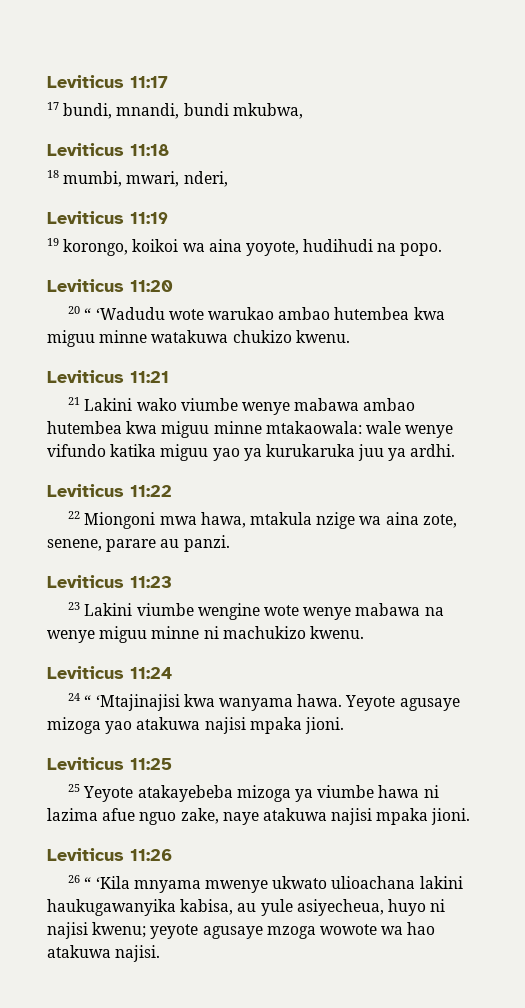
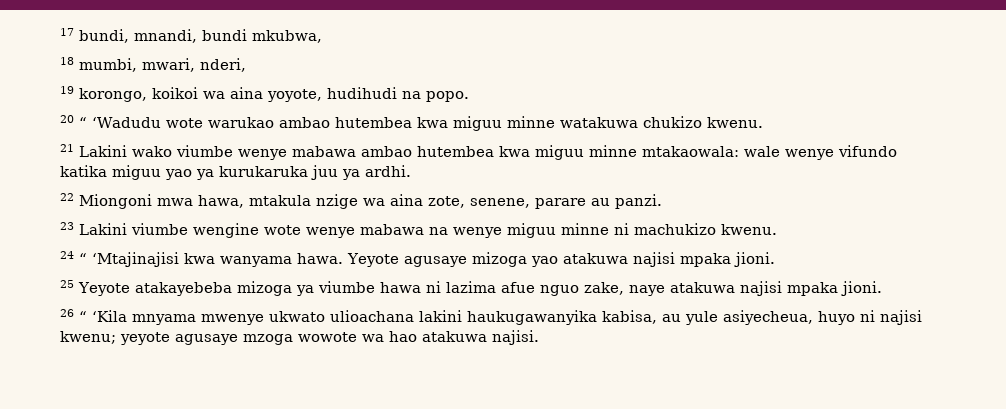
- Leviticus 11:17
- Leviticus 11:18
- Leviticus 11:19
- Leviticus 11:20
- Leviticus 11:21
- Leviticus 11:22
- Leviticus 11:23
- Leviticus 11:24
- Leviticus 11:25
- Leviticus 11:26

